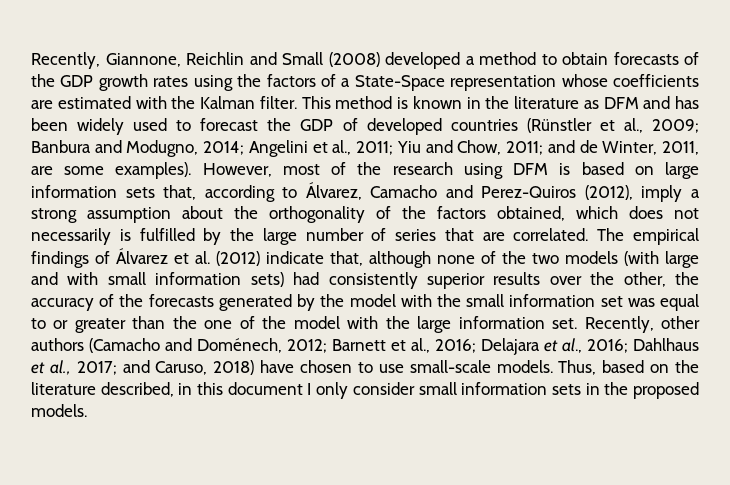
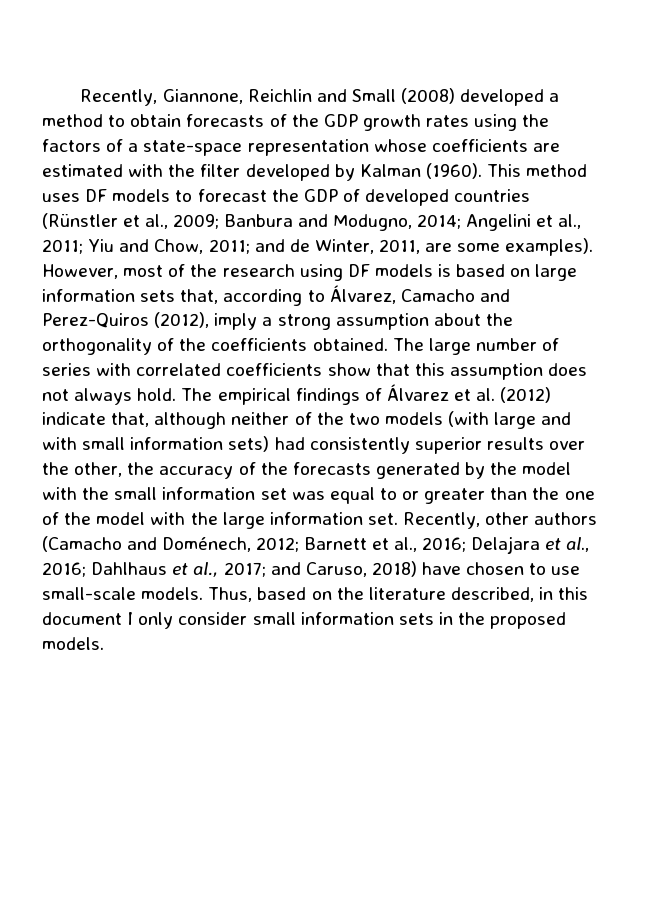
- Recently, Giannone, Reichlin and Small (2008) developed a method to obtain forecasts of the GDP growth rates using the factors of a State-Space representation whose coefficients are estimated with the Kalman filter. This method is known in the literature as DFM and has been widely used to forecast the GDP of developed countries (Rünstler et al., 2009; Banbura and Modugno, 2014; Angelini et al., 2011; Yiu and Chow, 2011; and de Winter, 2011, are some examples).
+ Recently, Giannone, Reichlin and Small (2008) developed a method to obtain forecasts of the GDP growth rates using the factors of a state-space representation whose coefficients are estimated with the filter developed by Kalman (1960). This method uses DF models to forecast the GDP of developed countries (Rünstler et al., 2009; Banbura and Modugno, 2014; Angelini et al., 2011; Yiu and Chow, 2011; and de Winter, 2011, are some examples).
- However, most of the research using DFM is based on large information sets that, according to Álvarez, Camacho and Perez-Quiros (2012), imply a strong assumption about the orthogonality of the factors obtained, which does not necessarily is fulfilled by the large number of series that are correlated.
+ However, most of the research using DF models is based on large information sets that, according to Álvarez, Camacho and Perez-Quiros (2012), imply a strong assumption about the orthogonality of the coefficients obtained. The large number of series with correlated coefficients show that this assumption does not always hold.
- The empirical findings of Álvarez et al. (2012) indicate that, although none of the two models (with large and with small information sets) had consistently superior results over the other, the accuracy of the forecasts generated by the model with the small information set was equal to or greater than the one of the model with the large information set.
+ The empirical findings of Álvarez et al. (2012) indicate that, although neither of the two models (with large and with small information sets) had consistently superior results over the other, the accuracy of the forecasts generated by the model with the small information set was equal to or greater than the one of the model with the large information set.

